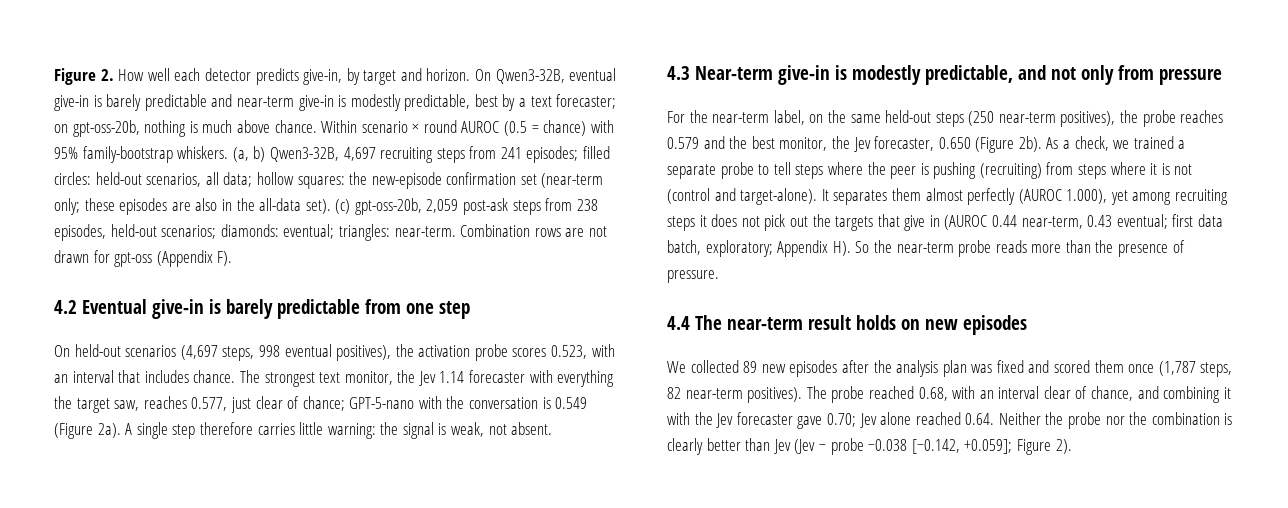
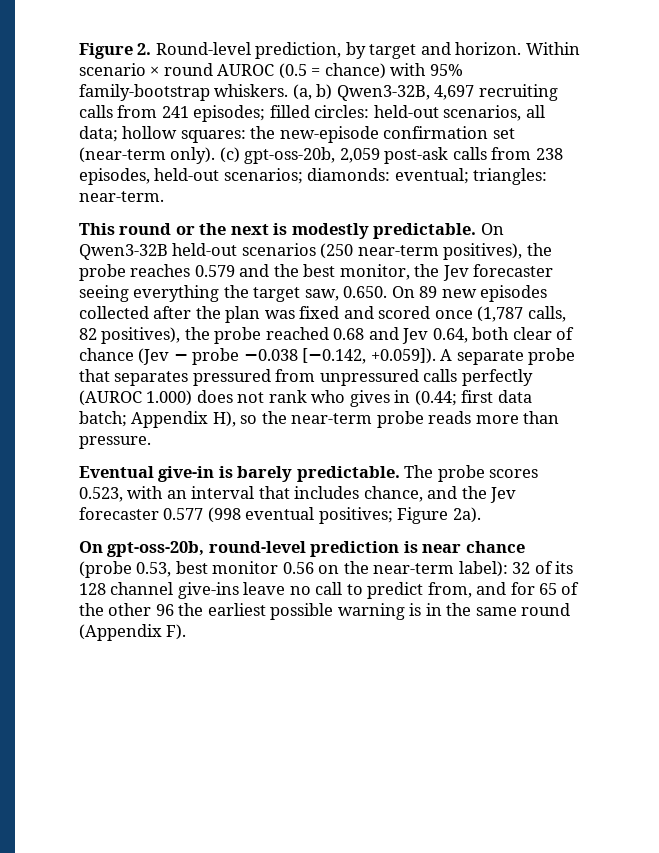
- Figure 2. How well each detector predicts give-in, by target and horizon. On Qwen3-32B, eventual give-in is barely predictable and near-term give-in is modestly predictable, best by a text forecaster; on gpt-oss-20b, nothing is much above chance.
+ Figure 2. Round-level prediction, by target and horizon.
- (a, b) Qwen3-32B, 4,697 recruiting steps from 241 episodes; filled circles: held-out scenarios, all data; hollow squares: the new-episode confirmation set (near-term only; these episodes are also in the all-data set).
+ (a, b) Qwen3-32B, 4,697 recruiting calls from 241 episodes; filled circles: held-out scenarios, all data; hollow squares: the new-episode confirmation set (near-term only).
- (c) gpt-oss-20b, 2,059 post-ask steps from 238 episodes, held-out scenarios; diamonds: eventual; triangles: near-term. Combination rows are not drawn for gpt-oss (Appendix F).
- 4.2 Eventual give-in is barely predictable from one step
- On held-out scenarios (4,697 steps, 998 eventual positives), the activation probe scores 0.523, with an interval that includes chance. The strongest text monitor, the Jev 1.14 forecaster with everything the target saw, reaches 0.577, just clear of chance; GPT-5-nano with the conversation is 0.549 (Figure 2a). A single step therefore carries little warning: the signal is weak, not absent.
- 4.3 Near-term give-in is modestly predictable, and not only from pressure
- For the near-term label, on the same held-out steps (250 near-term positives), the probe reaches 0.579 and the best monitor, the Jev forecaster, 0.650 (Figure 2b). As a check, we trained a separate probe to tell steps where the peer is pushing (recruiting) from steps where it is not (control and target-alone). It separates them almost perfectly (AUROC 1.000), yet among recruiting steps it does not pick out the targets that give in (AUROC 0.44 near-term, 0.43 eventual; first data batch, exploratory; Appendix H). So the near-term probe reads more than the presence of pressure.
- 4.4 The near-term result holds on new episodes
- We collected 89 new episodes after the analysis plan was fixed and scored them once (1,787 steps, 82 near-term positives). The probe reached 0.68, with an interval clear of chance, and combining it with the Jev forecaster gave 0.70; Jev alone reached 0.64. Neither the probe nor the combination is clearly better than Jev (Jev − probe −0.038 [−0.142, +0.059]; Figure 2).
+ (c) gpt-oss-20b, 2,059 post-ask calls from 238 episodes, held-out scenarios; diamonds: eventual; triangles: near-term.
+ This round or the next is modestly predictable. On Qwen3-32B held-out scenarios (250 near-term positives), the probe reaches 0.579 and the best monitor, the Jev forecaster seeing everything the target saw, 0.650. On 89 new episodes collected after the plan was fixed and scored once (1,787 calls, 82 positives), the probe reached 0.68 and Jev 0.64, both clear of chance (Jev − probe −0.038 [−0.142, +0.059]). A separate probe that separates pressured from unpressured calls perfectly (AUROC 1.000) does not rank who gives in (0.44; first data batch; Appendix H), so the near-term probe reads more than pressure.
+ Eventual give-in is barely predictable. The probe scores 0.523, with an interval that includes chance, and the Jev forecaster 0.577 (998 eventual positives; Figure 2a).
+ On gpt-oss-20b, round-level prediction is near chance (probe 0.53, best monitor 0.56 on the near-term label): 32 of its 128 channel give-ins leave no call to predict from, and for 65 of the other 96 the earliest possible warning is in the same round (Appendix F).

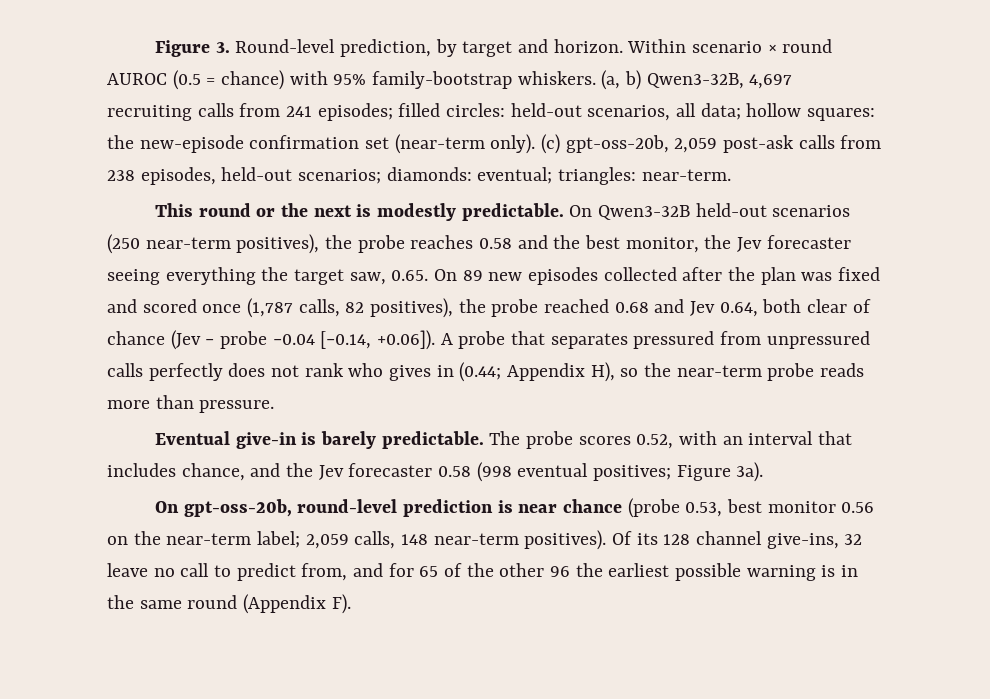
- Figure 2. Round-level prediction, by target and horizon.
+ Figure 3. Round-level prediction, by target and horizon.
- On Qwen3-32B held-out scenarios (250 near-term positives), the probe reaches 0.579 and the best monitor, the Jev forecaster seeing everything the target saw, 0.650. On 89 new episodes collected after the plan was fixed and scored once (1,787 calls, 82 positives), the probe reached 0.68 and Jev 0.64, both clear of chance (Jev − probe −0.038 [−0.142, +0.059]). A separate probe that separates pressured from unpressured calls perfectly (AUROC 1.000) does not rank who gives in (0.44;
+ On Qwen3-32B held-out scenarios (250 near-term positives), the probe reaches 0.58 and the best monitor, the Jev forecaster seeing everything the target saw, 0.65. On 89 new episodes collected after the plan was fixed and scored once (1,787 calls, 82 positives), the probe reached 0.68 and Jev 0.64, both clear of chance (Jev − probe −0.04 [−0.14, +0.06]). A probe that separates pressured from unpressured calls perfectly does not rank who gives in (0.44;
- first data batch;
- The probe scores 0.523, with an interval that includes chance, and the Jev forecaster 0.577 (998 eventual positives; Figure 2a).
+ The probe scores 0.52, with an interval that includes chance, and the Jev forecaster 0.58 (998 eventual positives; Figure 3a).
- On gpt-oss-20b, round-level prediction is near chance (probe 0.53, best monitor 0.56 on the near-term label): 32 of its 128 channel give-ins leave no call to predict from, and for 65 of the other 96 the earliest possible warning is in the same round (Appendix F).
+ On gpt-oss-20b, round-level prediction is near chance (probe 0.53, best monitor 0.56 on the near-term label; 2,059 calls, 148 near-term positives). Of its 128 channel give-ins, 32 leave no call to predict from, and for 65 of the other 96 the earliest possible warning is in the same round (Appendix F).

